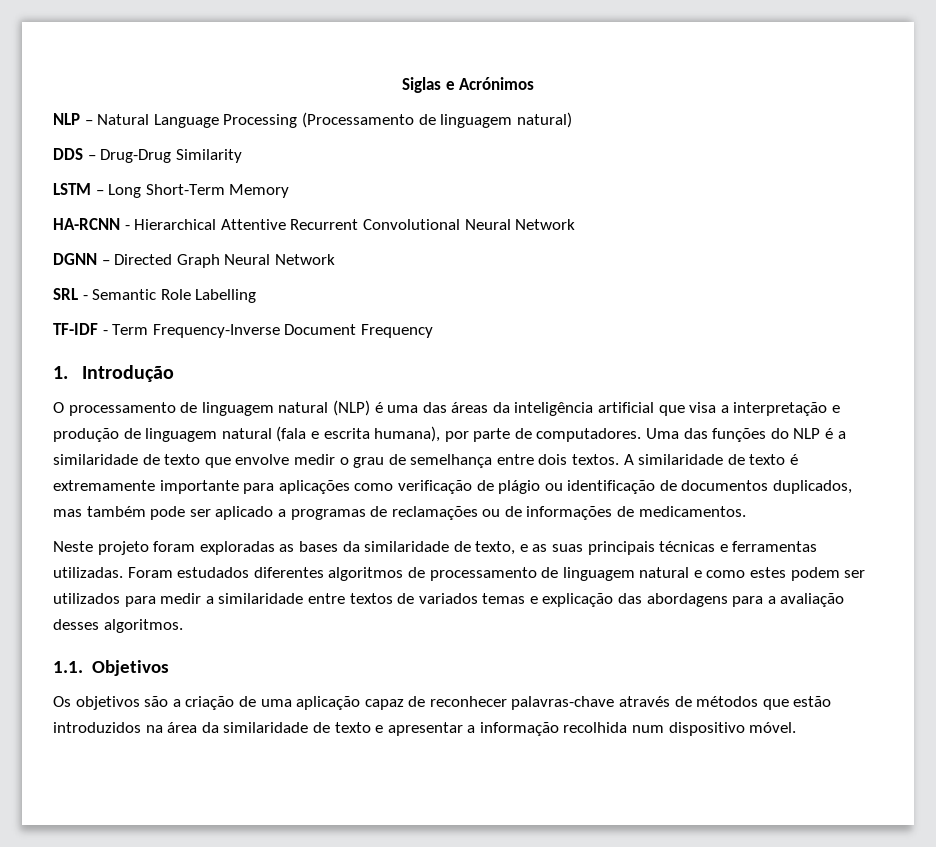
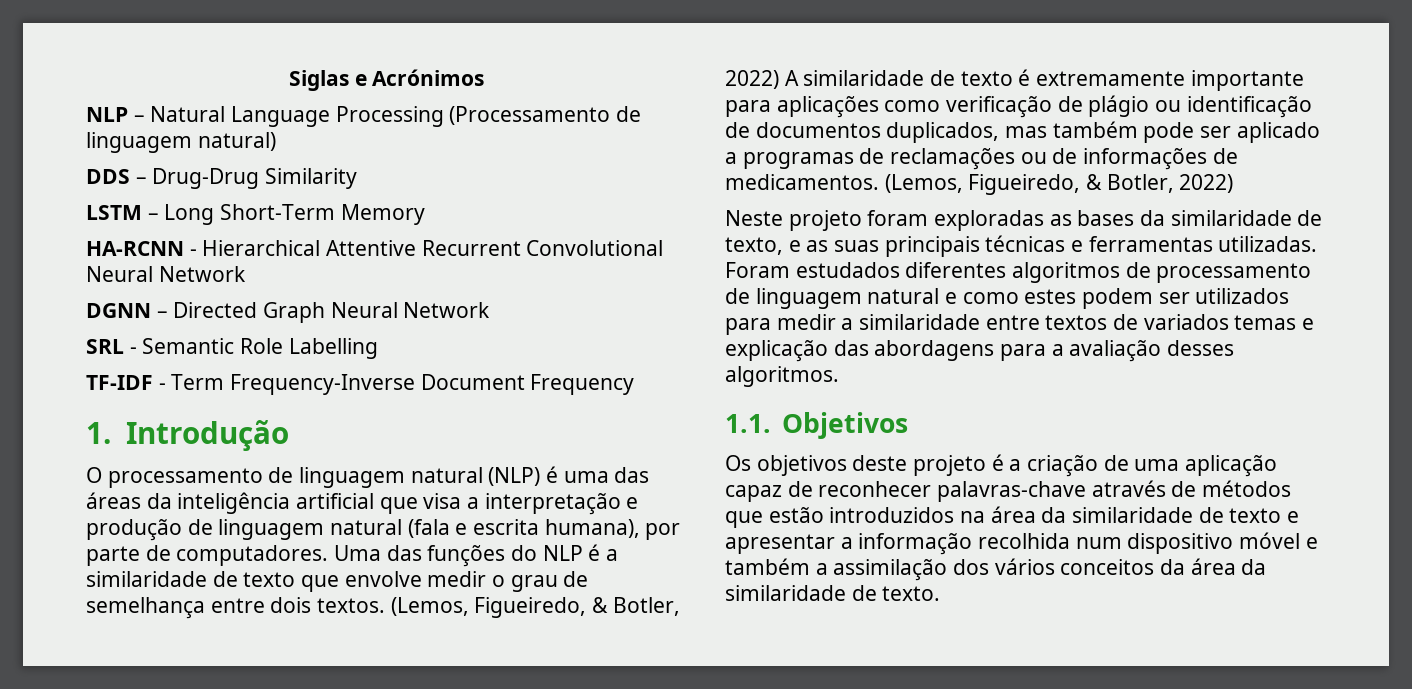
- A similaridade de texto é extremamente importante para aplicações como verificação de plágio ou identificação de documentos duplicados, mas também pode ser aplicado a programas de reclamações ou de informações de medicamentos.
+ (Lemos, Figueiredo, & Botler, 2022) A similaridade de texto é extremamente importante para aplicações como verificação de plágio ou identificação de documentos duplicados, mas também pode ser aplicado a programas de reclamações ou de informações de medicamentos. (Lemos, Figueiredo, & Botler, 2022)
- Os objetivos são a criação de uma aplicação capaz de reconhecer palavras-chave através de métodos que estão introduzidos na área da similaridade de texto e apresentar a informação recolhida num dispositivo móvel.
+ Os objetivos deste projeto é a criação de uma aplicação capaz de reconhecer palavras-chave através de métodos que estão introduzidos na área da similaridade de texto e apresentar a informação recolhida num dispositivo móvel e também a assimilação dos vários conceitos da área da similaridade de texto.

